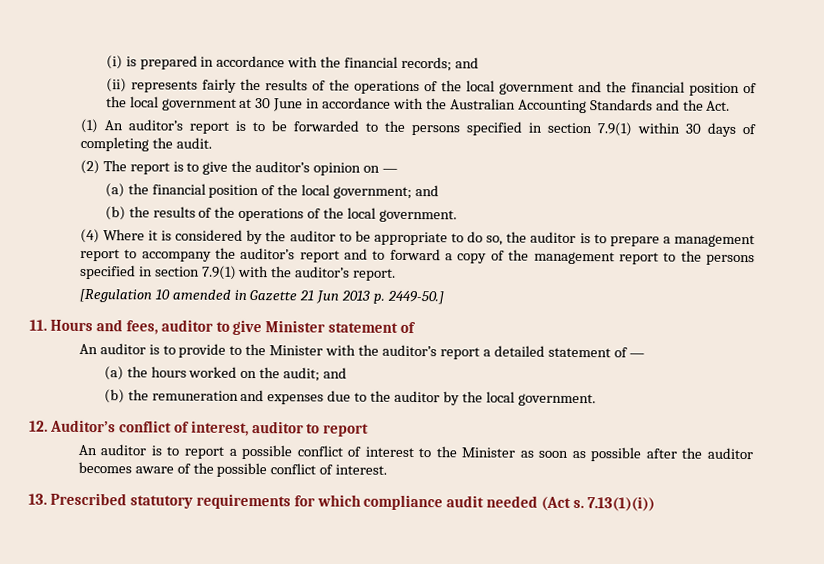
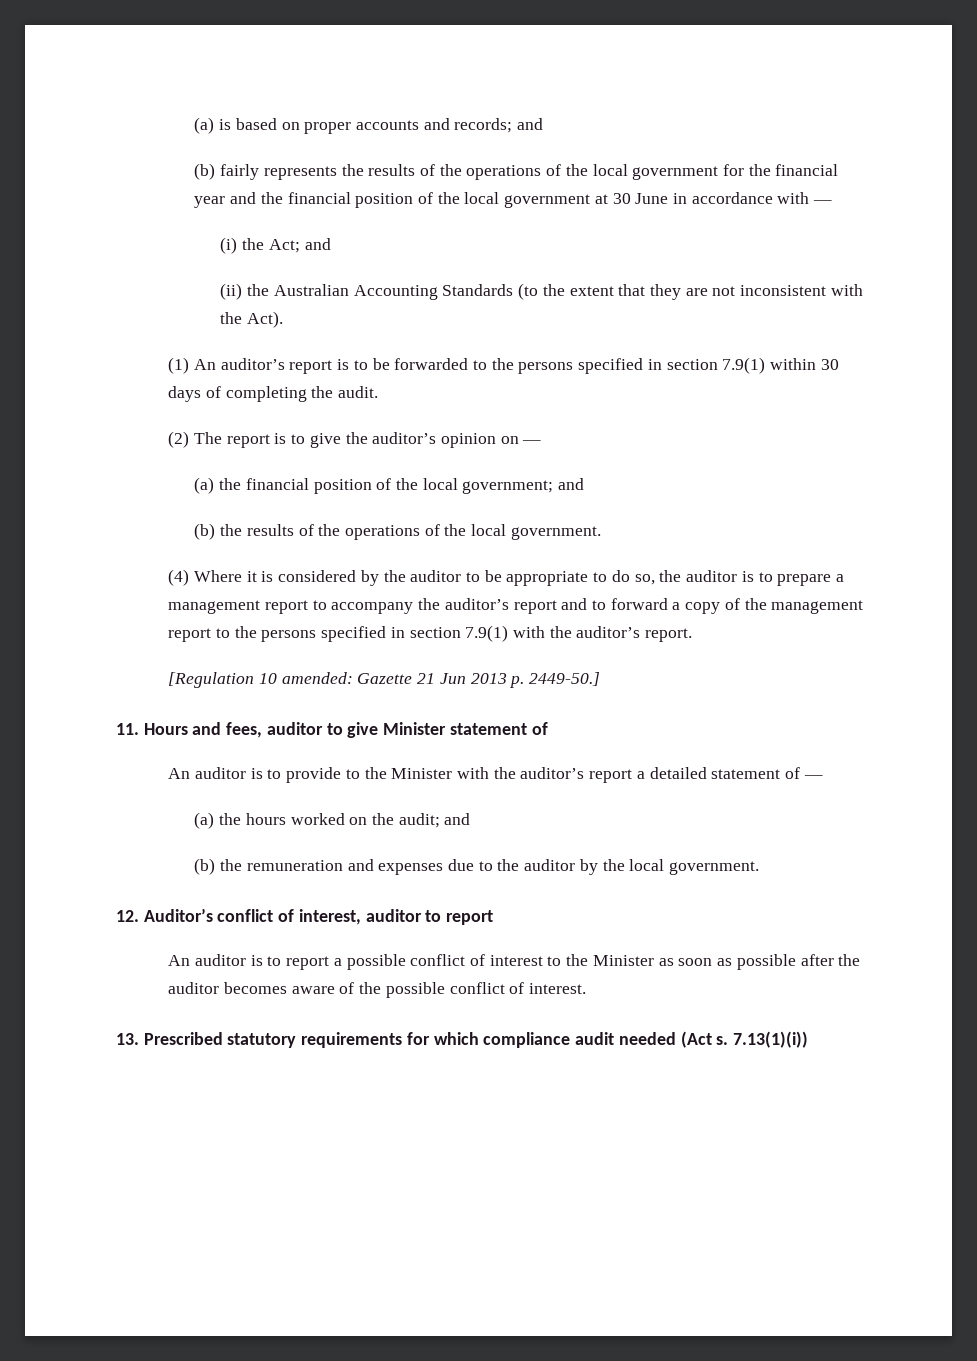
- (i) is prepared in accordance with the financial records; and
+ (a) is based on proper accounts and records; and
- (ii) represents fairly the results of the operations of the local government and the financial position of the local government at 30 June in accordance with the Australian Accounting Standards and the Act.
+ (b) fairly represents the results of the operations of the local government for the financial year and the financial position of the local government at 30 June in accordance with —
+ (i) the Act; and
+ (ii) the Australian Accounting Standards (to the extent that they are not inconsistent with the Act).
- [Regulation 10 amended in Gazette 21 Jun 2013 p. 2449-50.]
+ [Regulation 10 amended: Gazette 21 Jun 2013 p. 2449-50.]

